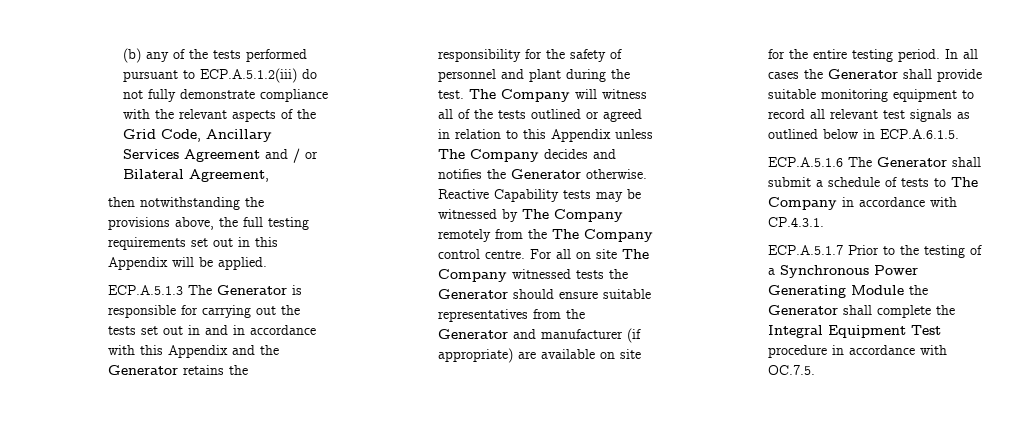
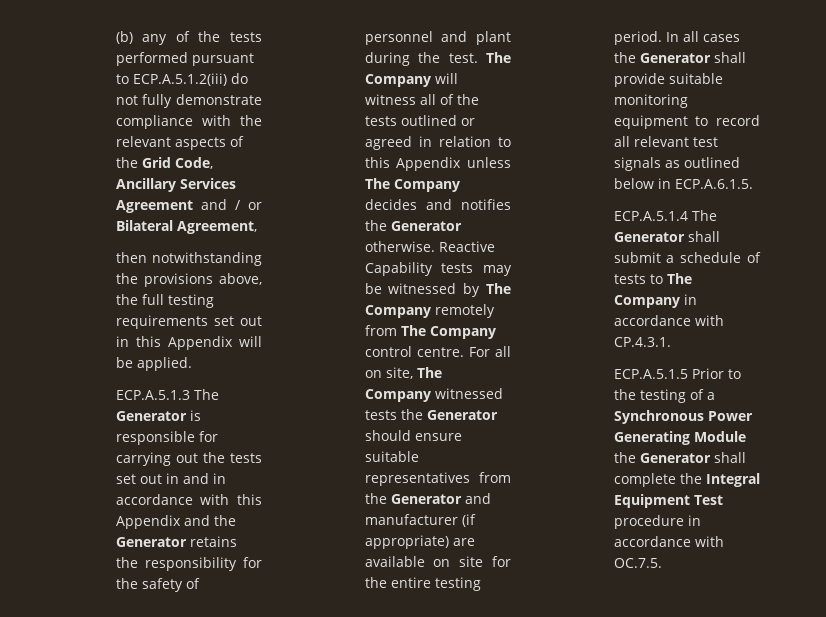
- Reactive Capability tests may be witnessed by The Company remotely from the The Company control centre.
+ Reactive Capability tests may be witnessed by The Company remotely from The Company control centre.
- For all on site The Company witnessed tests the Generator should ensure suitable representatives from the Generator and manufacturer (if appropriate) are available on site for the entire testing period.
+ For all on site, The Company witnessed tests the Generator should ensure suitable representatives from the Generator and manufacturer (if appropriate) are available on site for the entire testing period.
- ECP.A.5.1.6 The Generator shall submit a schedule of tests to The Company in accordance with CP.4.3.1.
+ ECP.A.5.1.4 The Generator shall submit a schedule of tests to The Company in accordance with CP.4.3.1.
- ECP.A.5.1.7 Prior to the testing of a Synchronous Power Generating Module the Generator shall complete the Integral Equipment Test procedure in accordance with OC.7.5.
+ ECP.A.5.1.5 Prior to the testing of a Synchronous Power Generating Module the Generator shall complete the Integral Equipment Test procedure in accordance with OC.7.5.

